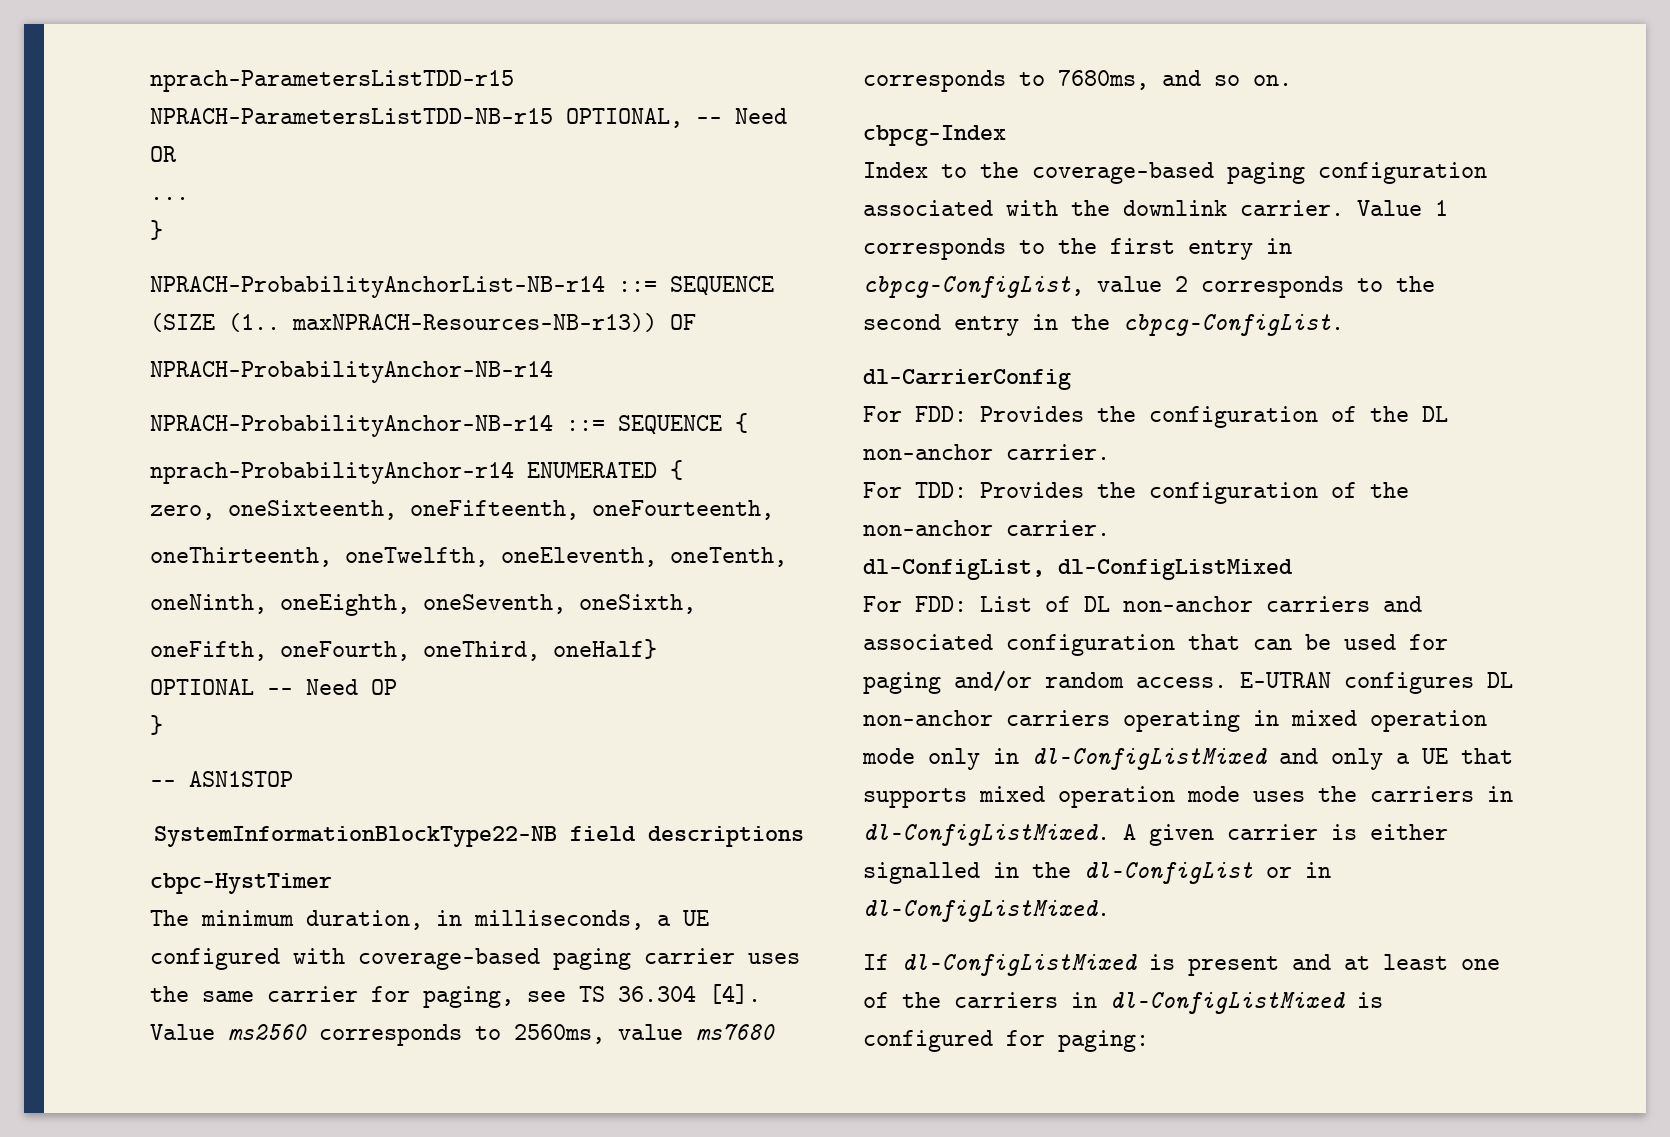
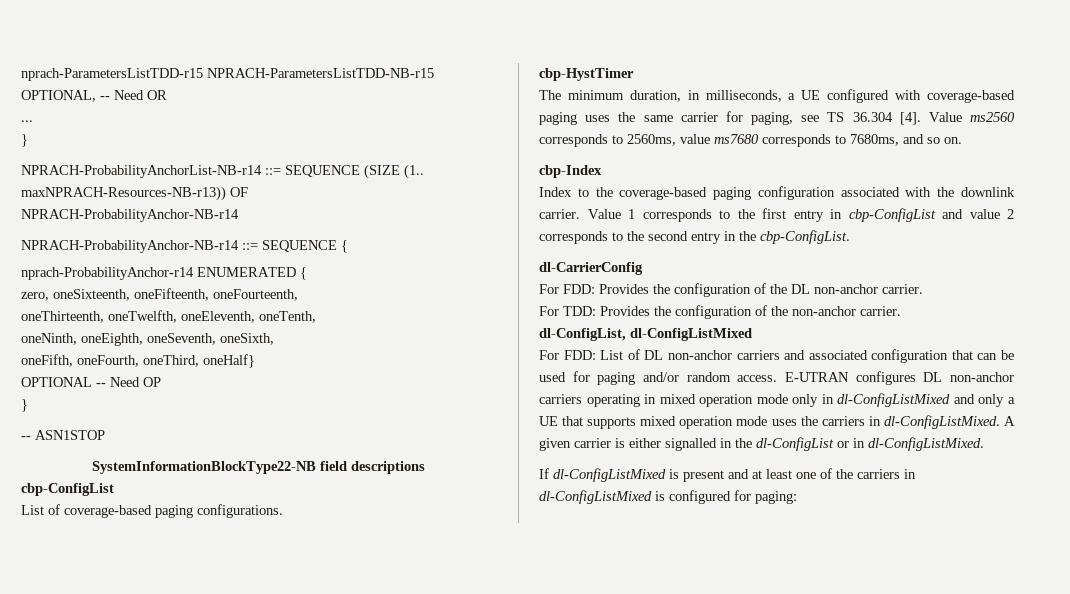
  SystemInformationBlockType22-NB field descriptions
- cbpc-HystTimer
+ cbp-ConfigList
+ List of coverage-based paging configurations.
+ cbp-HystTimer
- The minimum duration, in milliseconds, a UE configured with coverage-based paging carrier uses the same carrier for paging, see TS 36.304 [4].
+ The minimum duration, in milliseconds, a UE configured with coverage-based paging uses the same carrier for paging, see TS 36.304 [4].
- cbpcg-Index
+ cbp-Index
- Value 1 corresponds to the first entry in cbpcg-ConfigList, value 2 corresponds to the second entry in the cbpcg-ConfigList.
+ Value 1 corresponds to the first entry in cbp-ConfigList and value 2 corresponds to the second entry in the cbp-ConfigList.

